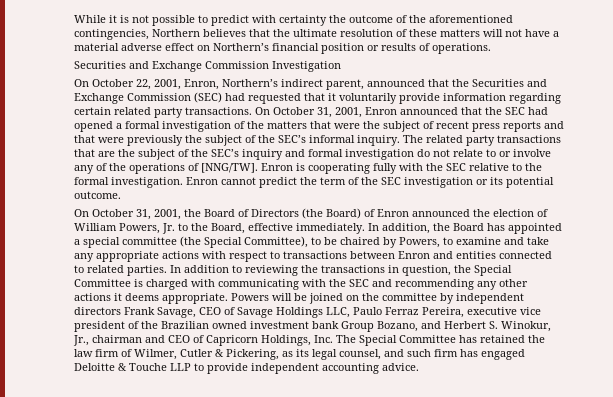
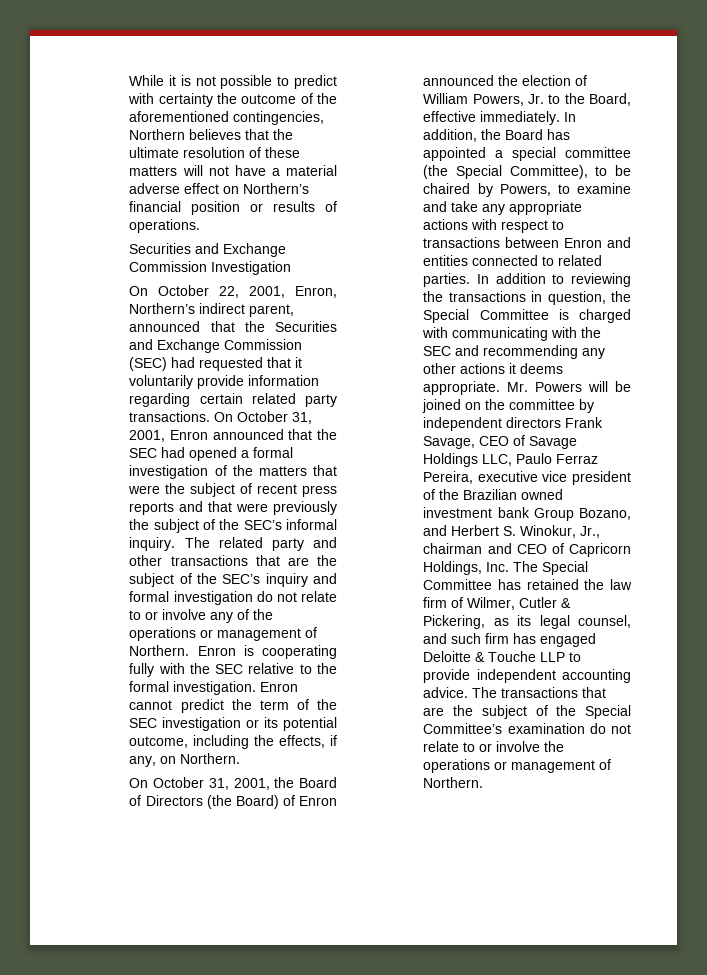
- The related party transactions that are the subject of the SEC’s inquiry and formal investigation do not relate to or involve any of the operations of [NNG/TW].
+ The related party and other transactions that are the subject of the SEC’s inquiry and formal investigation do not relate to or involve any of the operations or management of Northern.
- Enron cannot predict the term of the SEC investigation or its potential outcome.
+ Enron cannot predict the term of the SEC investigation or its potential outcome, including the effects, if any, on Northern.
- Powers will be joined on the committee by independent directors Frank Savage, CEO of Savage Holdings LLC, Paulo Ferraz Pereira, executive vice president of the Brazilian owned investment bank Group Bozano, and Herbert S. Winokur, Jr., chairman and CEO of Capricorn Holdings, Inc. The Special Committee has retained the law firm of Wilmer, Cutler & Pickering, as its legal counsel, and such firm has engaged Deloitte & Touche LLP to provide independent accounting advice.
+ Mr. Powers will be joined on the committee by independent directors Frank Savage, CEO of Savage Holdings LLC, Paulo Ferraz Pereira, executive vice president of the Brazilian owned investment bank Group Bozano, and Herbert S. Winokur, Jr., chairman and CEO of Capricorn Holdings, Inc. The Special Committee has retained the law firm of Wilmer, Cutler & Pickering, as its legal counsel, and such firm has engaged Deloitte & Touche LLP to provide independent accounting advice.
+ The transactions that are the subject of the Special Committee’s examination do not relate to or involve the operations or management of Northern.

